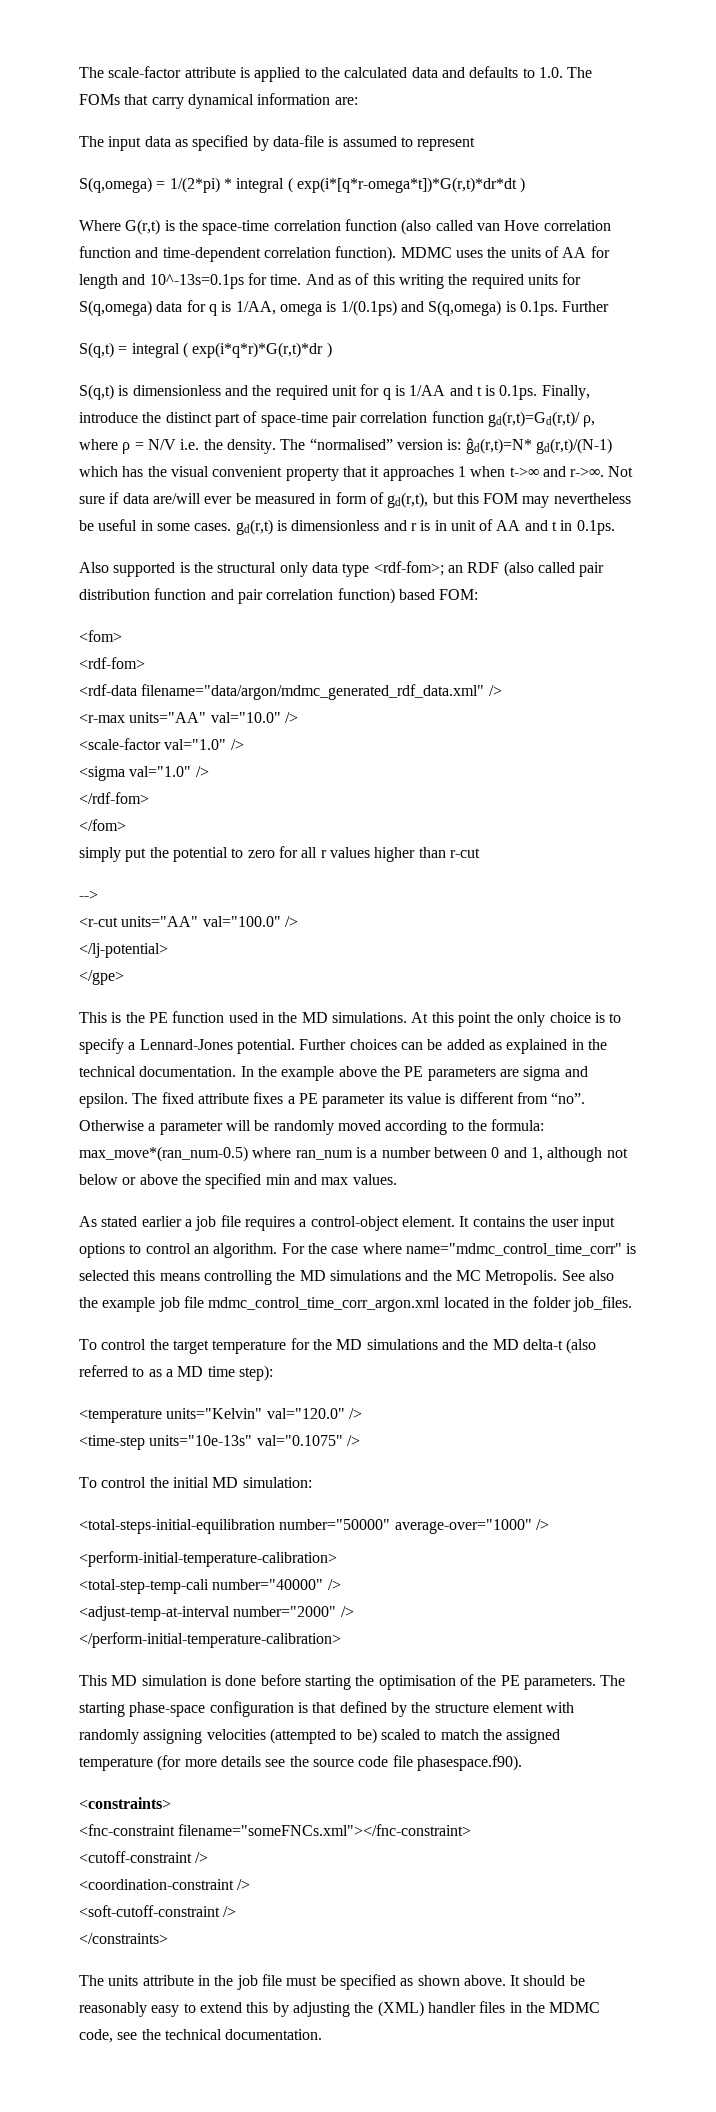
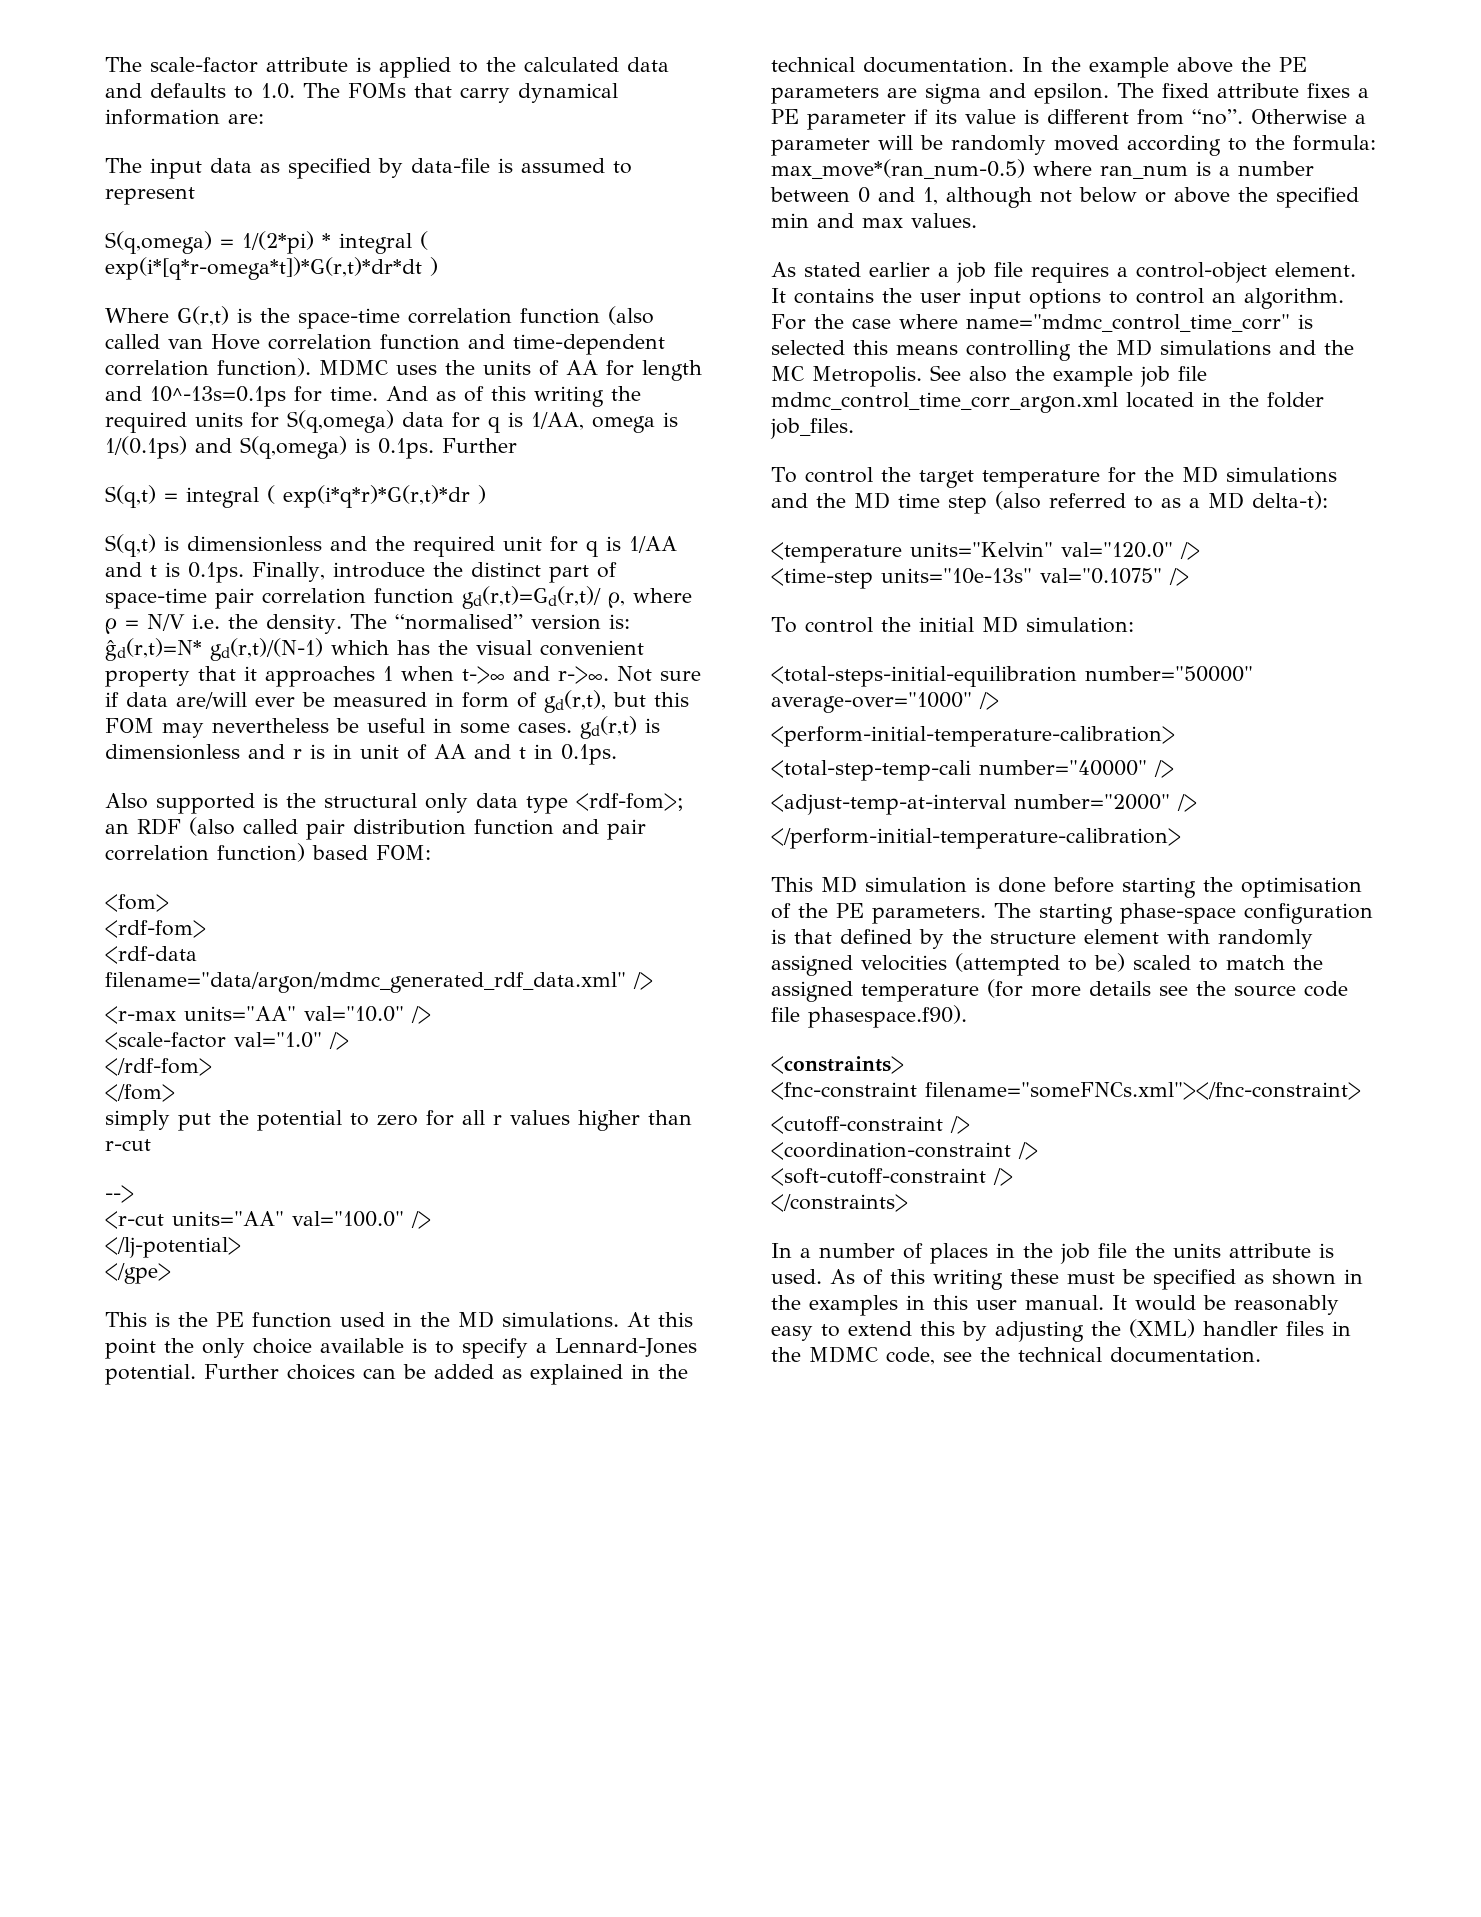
- <sigma val="1.0" />
- At this point the only choice is to specify a Lennard-Jones potential.
+ At this point the only choice available is to specify a Lennard-Jones potential.
- The fixed attribute fixes a PE parameter its value is different from “no”.
+ The fixed attribute fixes a PE parameter if its value is different from “no”.
- To control the target temperature for the MD simulations and the MD delta-t (also referred to as a MD time step):
+ To control the target temperature for the MD simulations and the MD time step (also referred to as a MD delta-t):
- The starting phase-space configuration is that defined by the structure element with randomly assigning velocities (attempted to be) scaled to match the assigned temperature (for more details see the source code file phasespace.f90).
+ The starting phase-space configuration is that defined by the structure element with randomly assigned velocities (attempted to be) scaled to match the assigned temperature (for more details see the source code file phasespace.f90).
- The units attribute in the job file must be specified as shown above. It should be reasonably easy to extend this by adjusting the (XML) handler files in the MDMC code, see the technical documentation.
+ In a number of places in the job file the units attribute is used. As of this writing these must be specified as shown in the examples in this user manual. It would be reasonably easy to extend this by adjusting the (XML) handler files in the MDMC code, see the technical documentation.

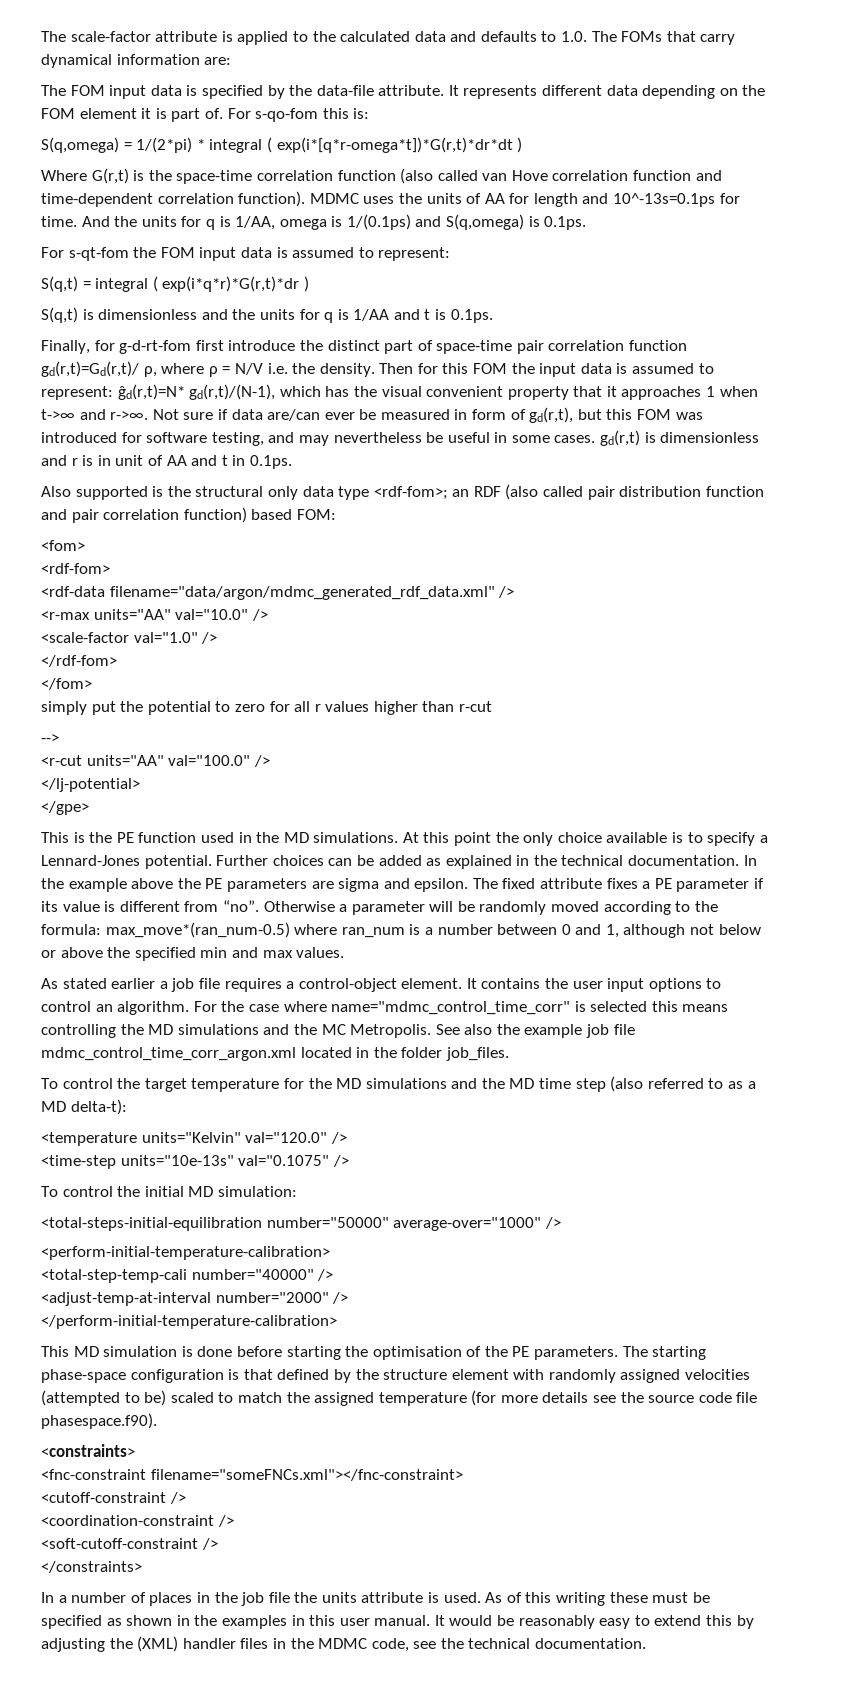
- The input data as specified by data-file is assumed to represent
+ The FOM input data is specified by the data-file attribute. It represents different data depending on the FOM element it is part of. For s-qo-fom this is:
- And as of this writing the required units for S(q,omega) data for q is 1/AA, omega is 1/(0.1ps) and S(q,omega) is 0.1ps. Further
+ And the units for q is 1/AA, omega is 1/(0.1ps) and S(q,omega) is 0.1ps.
+ For s-qt-fom the FOM input data is assumed to represent:
- S(q,t) is dimensionless and the required unit for q is 1/AA and t is 0.1ps. Finally, introduce the distinct part of space-time pair correlation function gd(r,t)=Gd(r,t)/ ρ, where ρ = N/V i.e. the density.
+ S(q,t) is dimensionless and the units for q is 1/AA and t is 0.1ps.
+ Finally, for g-d-rt-fom first introduce the distinct part of space-time pair correlation function gd(r,t)=Gd(r,t)/ ρ, where ρ = N/V i.e. the density.
- The “normalised” version is: ĝd(r,t)=N* gd(r,t)/(N-1) which has the visual convenient property that it approaches 1 when t->∞ and r->∞.
+ Then for this FOM the input data is assumed to represent: ĝd(r,t)=N* gd(r,t)/(N-1), which has the visual convenient property that it approaches 1 when t->∞ and r->∞.
- Not sure if data are/will ever be measured in form of gd(r,t), but this FOM may nevertheless be useful in some cases. gd(r,t) is dimensionless and r is in unit of AA and t in 0.1ps.
+ Not sure if data are/can ever be measured in form of gd(r,t), but this FOM was introduced for software testing, and may nevertheless be useful in some cases. gd(r,t) is dimensionless and r is in unit of AA and t in 0.1ps.

